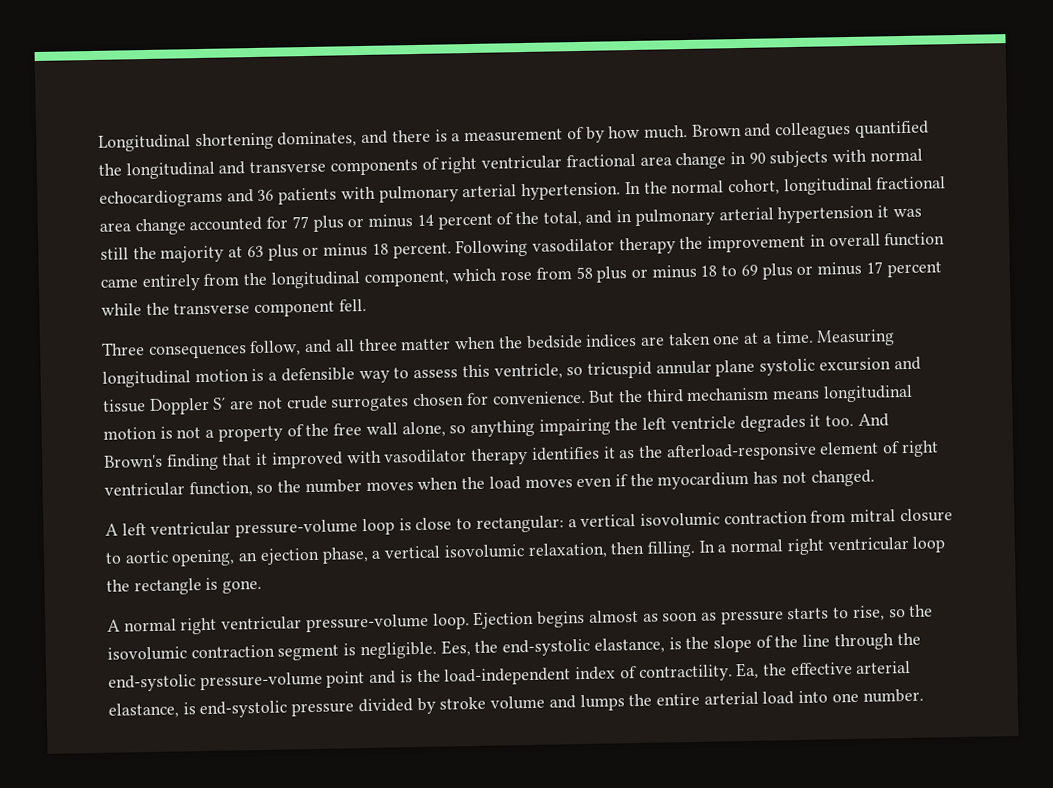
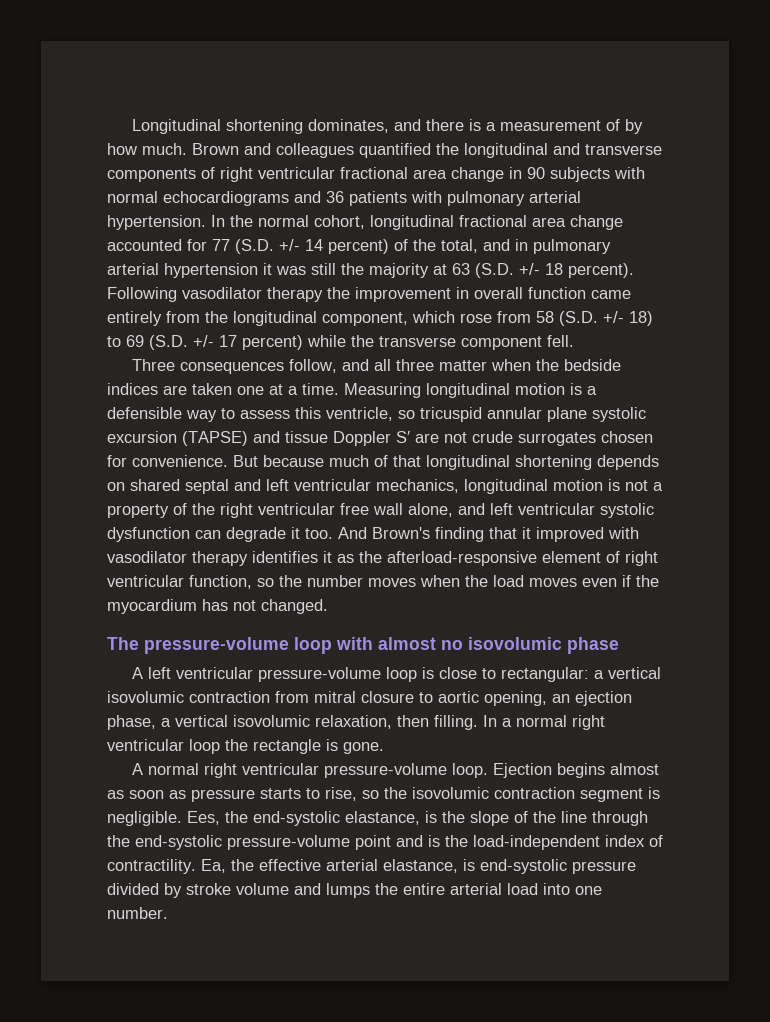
- In the normal cohort, longitudinal fractional area change accounted for 77 plus or minus 14 percent of the total, and in pulmonary arterial hypertension it was still the majority at 63 plus or minus 18 percent.
+ In the normal cohort, longitudinal fractional area change accounted for 77 (S.D. +/- 14 percent) of the total, and in pulmonary arterial hypertension it was still the majority at 63 (S.D. +/- 18 percent).
- Following vasodilator therapy the improvement in overall function came entirely from the longitudinal component, which rose from 58 plus or minus 18 to 69 plus or minus 17 percent while the transverse component fell.
+ Following vasodilator therapy the improvement in overall function came entirely from the longitudinal component, which rose from 58 (S.D. +/- 18) to 69 (S.D. +/- 17 percent) while the transverse component fell.
- Measuring longitudinal motion is a defensible way to assess this ventricle, so tricuspid annular plane systolic excursion and tissue Doppler S′ are not crude surrogates chosen for convenience.
+ Measuring longitudinal motion is a defensible way to assess this ventricle, so tricuspid annular plane systolic excursion (TAPSE) and tissue Doppler S′ are not crude surrogates chosen for convenience.
- But the third mechanism means longitudinal motion is not a property of the free wall alone, so anything impairing the left ventricle degrades it too.
+ But because much of that longitudinal shortening depends on shared septal and left ventricular mechanics, longitudinal motion is not a property of the right ventricular free wall alone, and left ventricular systolic dysfunction can degrade it too.
+ The pressure-volume loop with almost no isovolumic phase

